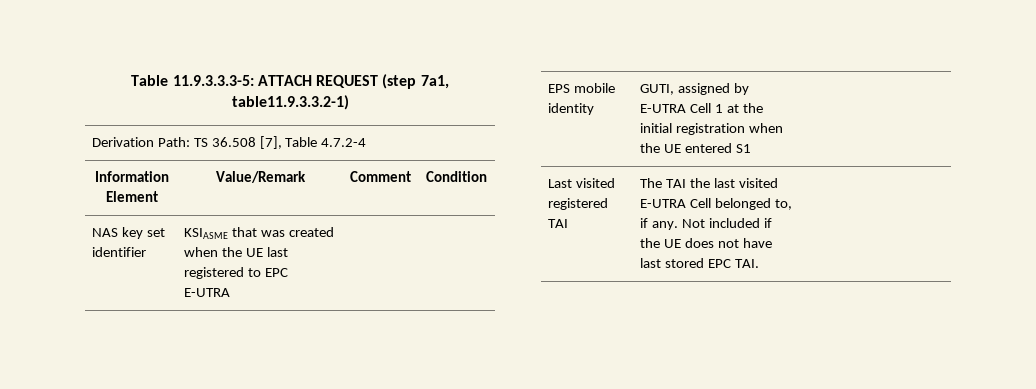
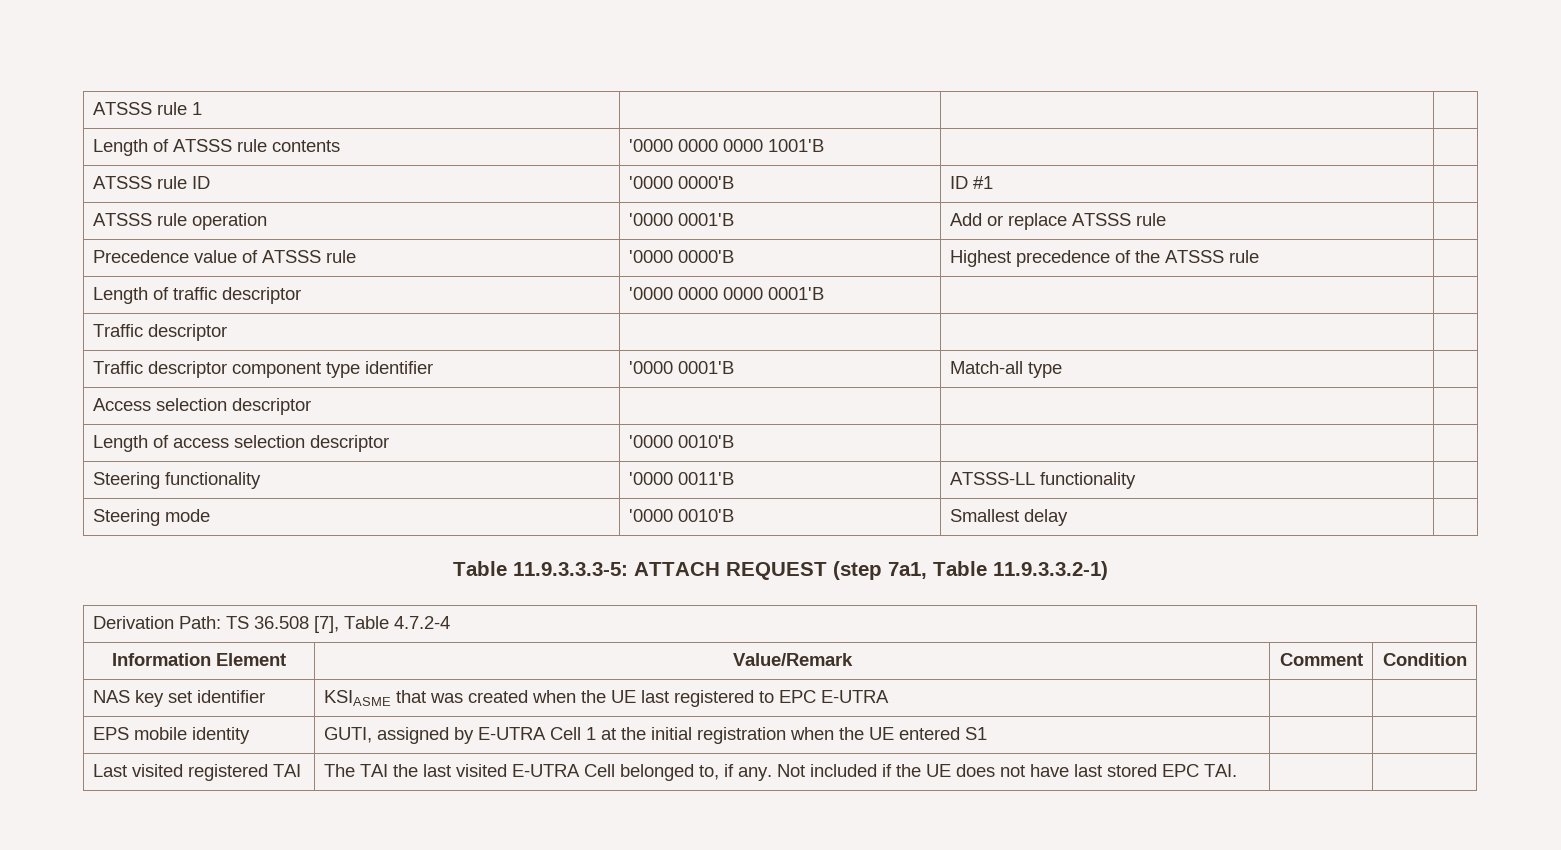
+ ATSSS rule 1 | | |
+ Length of ATSSS rule contents | '0000 0000 0000 1001'B | |
+ ATSSS rule ID | '0000 0000'B | ID #1 |
+ ATSSS rule operation | '0000 0001'B | Add or replace ATSSS rule |
+ Precedence value of ATSSS rule | '0000 0000'B | Highest precedence of the ATSSS rule |
+ Length of traffic descriptor | '0000 0000 0000 0001'B | |
+ Traffic descriptor | | |
+ Traffic descriptor component type identifier | '0000 0001'B | Match-all type |
+ Access selection descriptor | | |
+ Length of access selection descriptor | '0000 0010'B | |
+ Steering functionality | '0000 0011'B | ATSSS-LL functionality |
+ Steering mode | '0000 0010'B | Smallest delay |
- Table 11.9.3.3.3-5: ATTACH REQUEST (step 7a1, table11.9.3.3.2-1)
+ Table 11.9.3.3.3-5: ATTACH REQUEST (step 7a1, Table 11.9.3.3.2-1)

